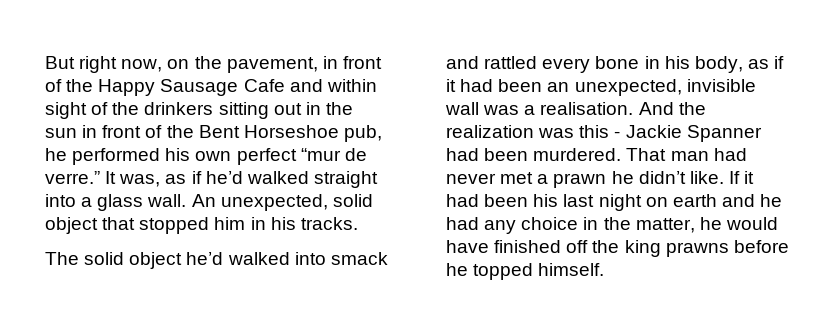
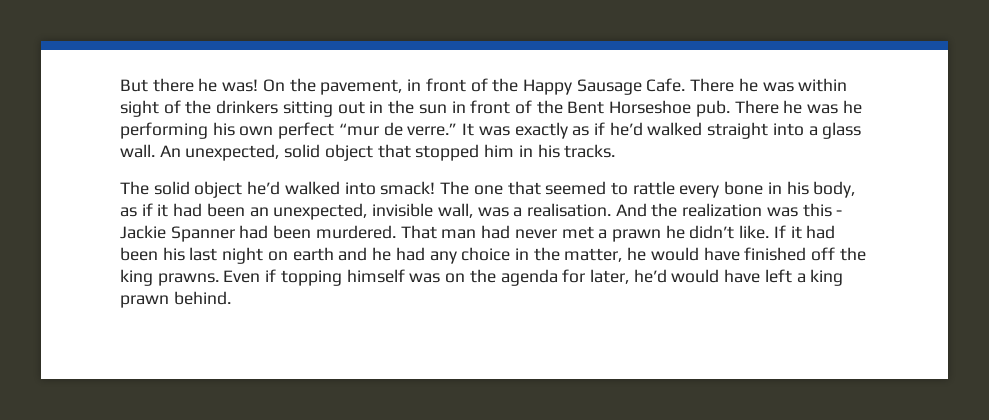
- But right now, on the pavement, in front of the Happy Sausage Cafe and within sight of the drinkers sitting out in the sun in front of the Bent Horseshoe pub, he performed his own perfect “mur de verre.”
+ But there he was! On the pavement, in front of the Happy Sausage Cafe. There he was within sight of the drinkers sitting out in the sun in front of the Bent Horseshoe pub. There he was he performing his own perfect “mur de verre.”
- It was, as if he’d walked straight into a glass wall.
+ It was exactly as if he’d walked straight into a glass wall.
- The solid object he’d walked into smack and rattled every bone in his body, as if it had been an unexpected, invisible wall was a realisation.
+ The solid object he’d walked into smack! The one that seemed to rattle every bone in his body, as if it had been an unexpected, invisible wall, was a realisation.
- If it had been his last night on earth and he had any choice in the matter, he would have finished off the king prawns before he topped himself.
+ If it had been his last night on earth and he had any choice in the matter, he would have finished off the king prawns. Even if topping himself was on the agenda for later, he’d would have left a king prawn behind.

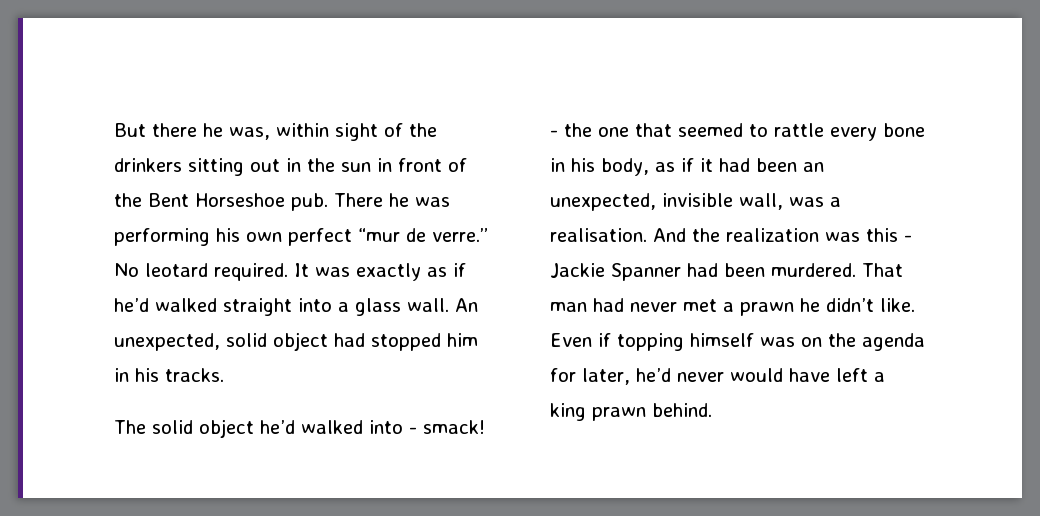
- But there he was! On the pavement, in front of the Happy Sausage Cafe. There he was within sight of the drinkers sitting out in the sun in front of the Bent Horseshoe pub.
+ But there he was, within sight of the drinkers sitting out in the sun in front of the Bent Horseshoe pub.
- There he was he performing his own perfect “mur de verre.”
+ There he was performing his own perfect “mur de verre.”
+ No leotard required.
- An unexpected, solid object that stopped him in his tracks.
+ An unexpected, solid object had stopped him in his tracks.
- The solid object he’d walked into smack! The one that seemed to rattle every bone in his body, as if it had been an unexpected, invisible wall, was a realisation.
+ The solid object he’d walked into - smack! - the one that seemed to rattle every bone in his body, as if it had been an unexpected, invisible wall, was a realisation.
- If it had been his last night on earth and he had any choice in the matter, he would have finished off the king prawns.
- Even if topping himself was on the agenda for later, he’d would have left a king prawn behind.
+ Even if topping himself was on the agenda for later, he’d never would have left a king prawn behind.

